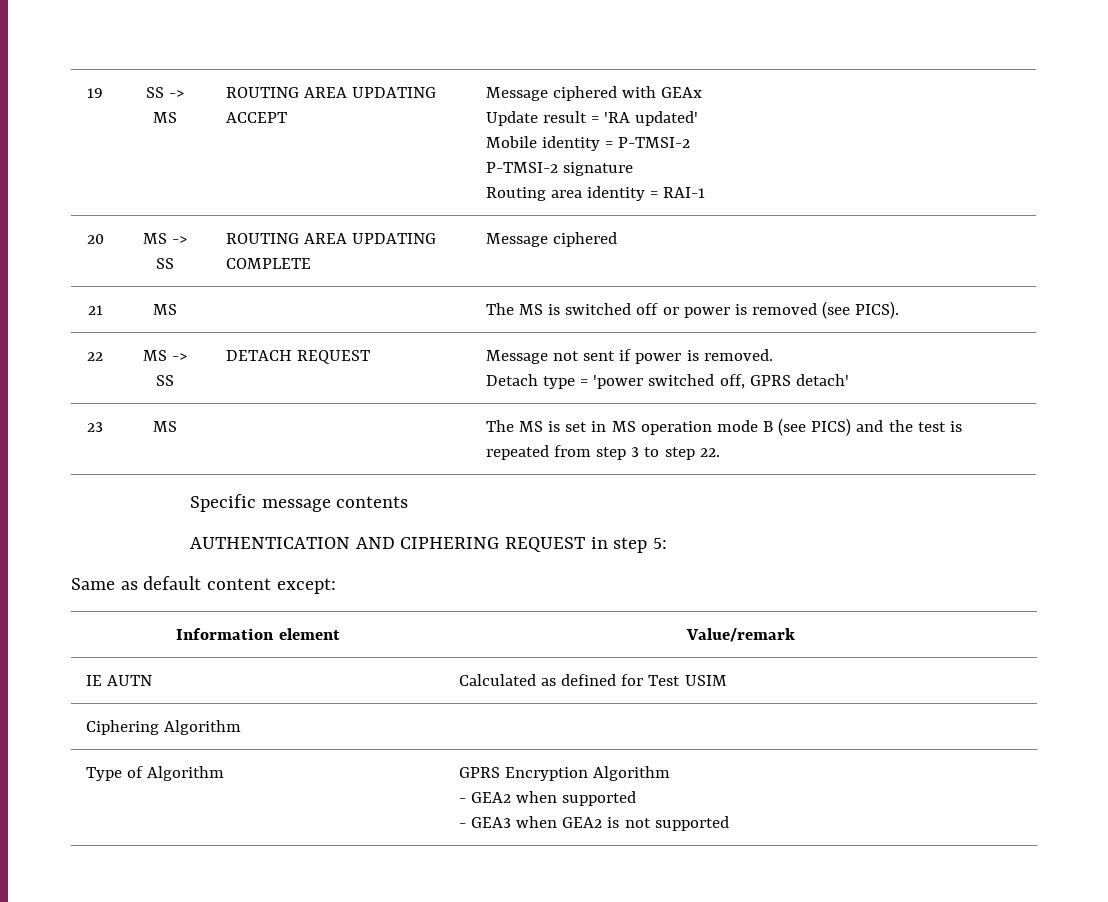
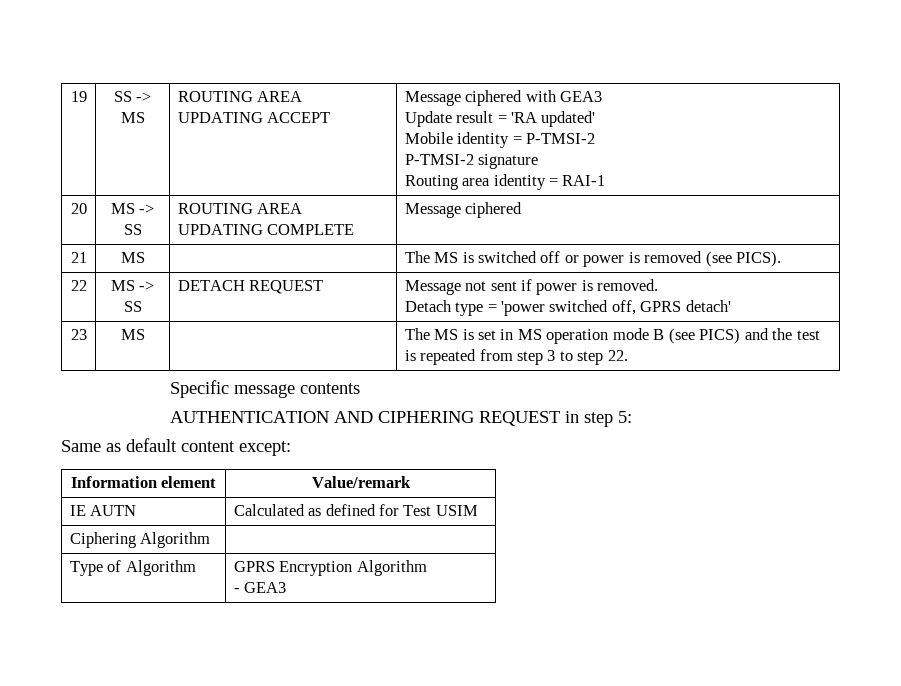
- 19 | SS -> MS | ROUTING AREA UPDATING ACCEPT | Message ciphered with GEAx
+ 19 | SS -> MS | ROUTING AREA UPDATING ACCEPT | Message ciphered with GEA3
  Type of Algorithm | GPRS Encryption Algorithm
- - GEA2 when supported
- - GEA3 when GEA2 is not supported
+ - GEA3

